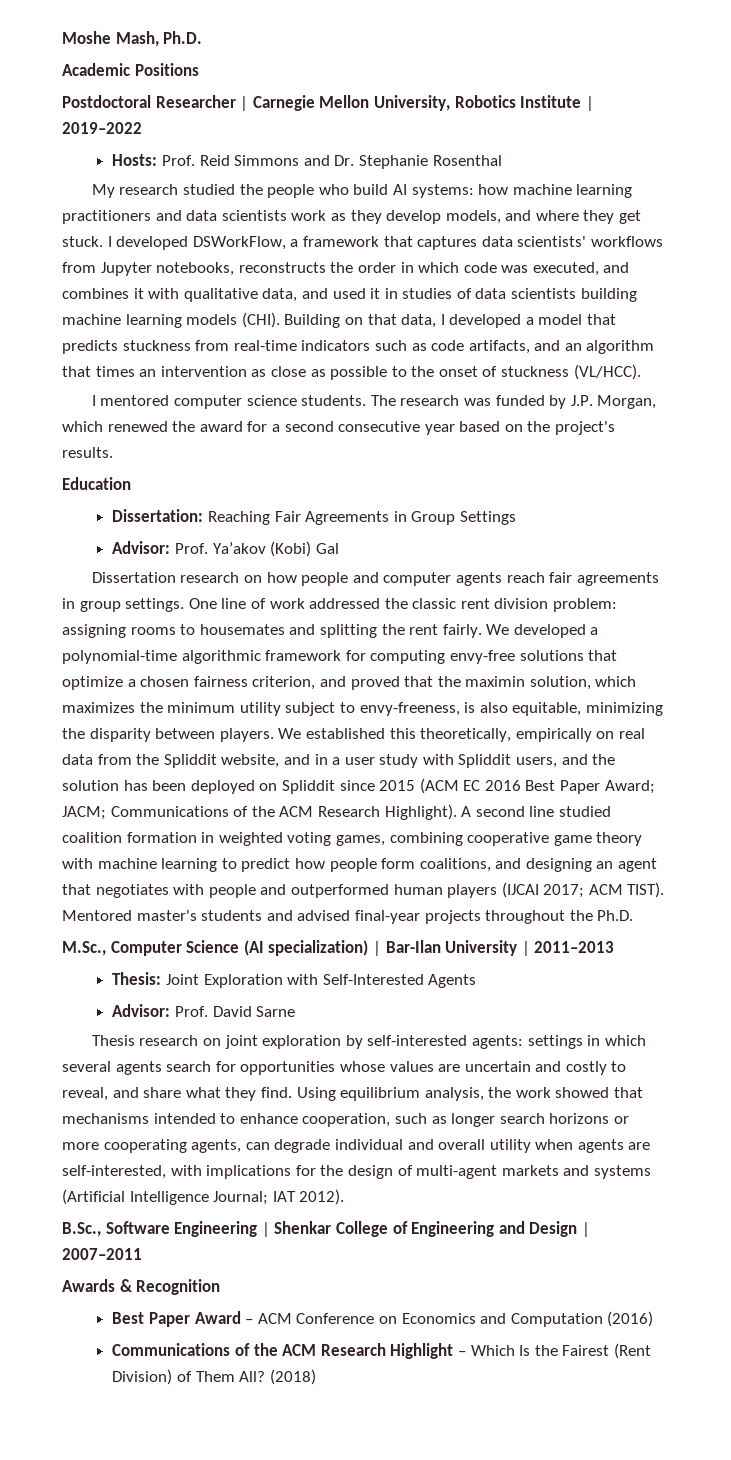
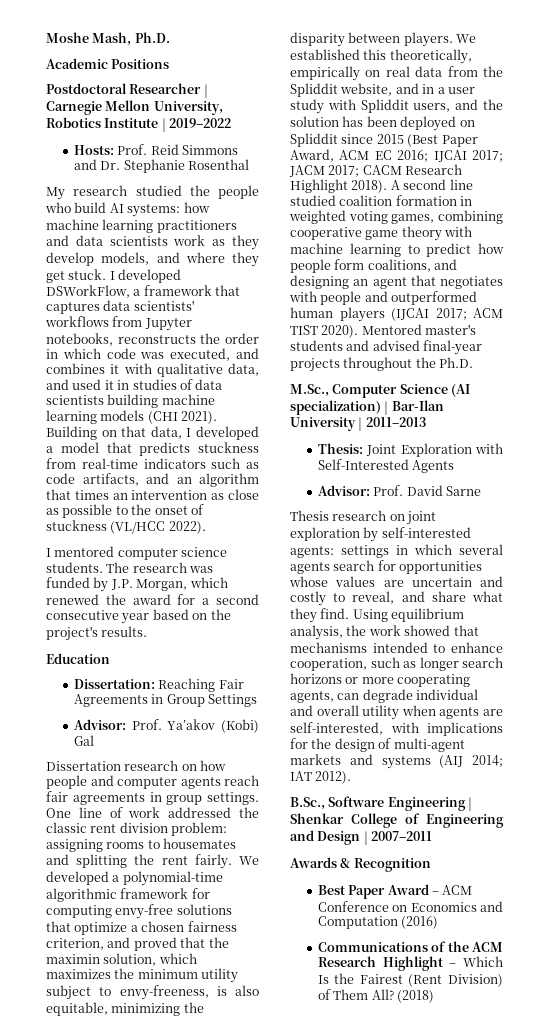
- I developed DSWorkFlow, a framework that captures data scientists' workflows from Jupyter notebooks, reconstructs the order in which code was executed, and combines it with qualitative data, and used it in studies of data scientists building machine learning models (CHI).
+ I developed DSWorkFlow, a framework that captures data scientists' workflows from Jupyter notebooks, reconstructs the order in which code was executed, and combines it with qualitative data, and used it in studies of data scientists building machine learning models (CHI 2021).
- Building on that data, I developed a model that predicts stuckness from real-time indicators such as code artifacts, and an algorithm that times an intervention as close as possible to the onset of stuckness (VL/HCC).
+ Building on that data, I developed a model that predicts stuckness from real-time indicators such as code artifacts, and an algorithm that times an intervention as close as possible to the onset of stuckness (VL/HCC 2022).
- We established this theoretically, empirically on real data from the Spliddit website, and in a user study with Spliddit users, and the solution has been deployed on Spliddit since 2015 (ACM EC 2016 Best Paper Award; JACM; Communications of the ACM Research Highlight).
+ We established this theoretically, empirically on real data from the Spliddit website, and in a user study with Spliddit users, and the solution has been deployed on Spliddit since 2015 (Best Paper Award, ACM EC 2016; IJCAI 2017; JACM 2017; CACM Research Highlight 2018).
- A second line studied coalition formation in weighted voting games, combining cooperative game theory with machine learning to predict how people form coalitions, and designing an agent that negotiates with people and outperformed human players (IJCAI 2017; ACM TIST).
+ A second line studied coalition formation in weighted voting games, combining cooperative game theory with machine learning to predict how people form coalitions, and designing an agent that negotiates with people and outperformed human players (IJCAI 2017; ACM TIST 2020).
- Using equilibrium analysis, the work showed that mechanisms intended to enhance cooperation, such as longer search horizons or more cooperating agents, can degrade individual and overall utility when agents are self-interested, with implications for the design of multi-agent markets and systems (Artificial Intelligence Journal; IAT 2012).
+ Using equilibrium analysis, the work showed that mechanisms intended to enhance cooperation, such as longer search horizons or more cooperating agents, can degrade individual and overall utility when agents are self-interested, with implications for the design of multi-agent markets and systems (AIJ 2014; IAT 2012).

